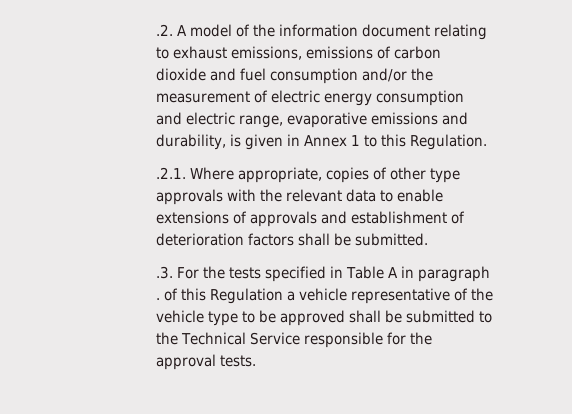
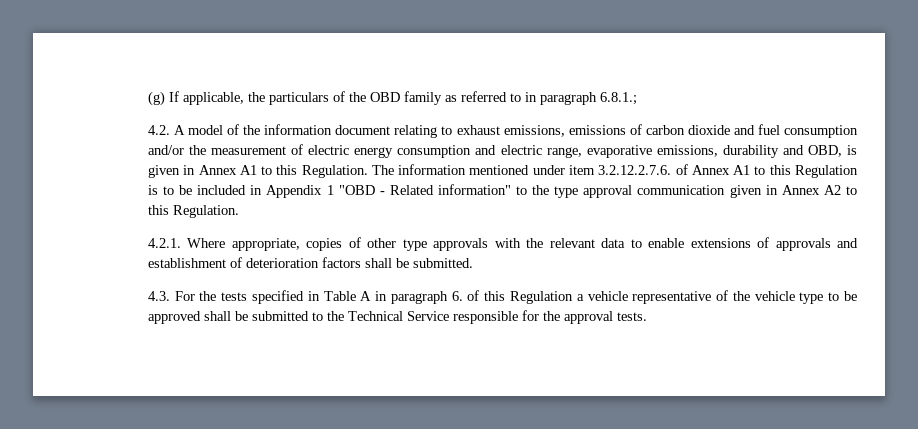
- .2. A model of the information document relating to exhaust emissions, emissions of carbon dioxide and fuel consumption and/or the measurement of electric energy consumption and electric range, evaporative emissions and durability, is given in Annex 1 to this Regulation.
+ (g) If applicable, the particulars of the OBD family as referred to in paragraph 6.8.1.;
+ 4.2. A model of the information document relating to exhaust emissions, emissions of carbon dioxide and fuel consumption and/or the measurement of electric energy consumption and electric range, evaporative emissions, durability and OBD, is given in Annex A1 to this Regulation. The information mentioned under item 3.2.12.2.7.6. of Annex A1 to this Regulation is to be included in Appendix 1 "OBD - Related information" to the type approval communication given in Annex A2 to this Regulation.
- .2.1. Where appropriate, copies of other type approvals with the relevant data to enable extensions of approvals and establishment of deterioration factors shall be submitted.
+ 4.2.1. Where appropriate, copies of other type approvals with the relevant data to enable extensions of approvals and establishment of deterioration factors shall be submitted.
- .3. For the tests specified in Table A in paragraph . of this Regulation a vehicle representative of the vehicle type to be approved shall be submitted to the Technical Service responsible for the approval tests.
+ 4.3. For the tests specified in Table A in paragraph 6. of this Regulation a vehicle representative of the vehicle type to be approved shall be submitted to the Technical Service responsible for the approval tests.

